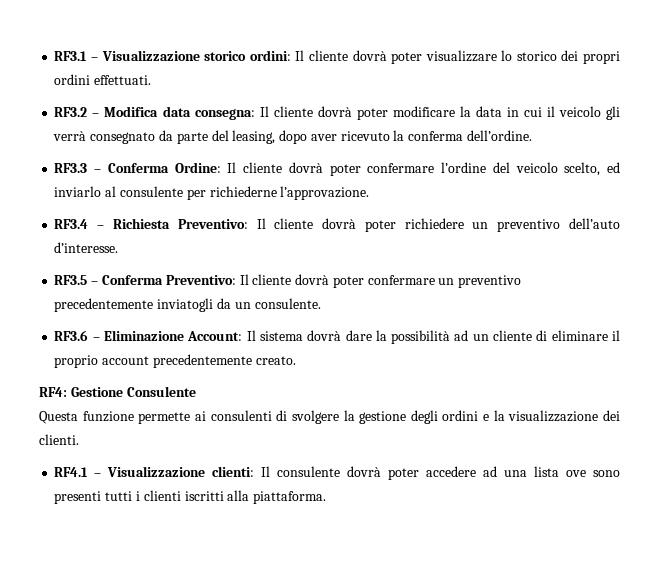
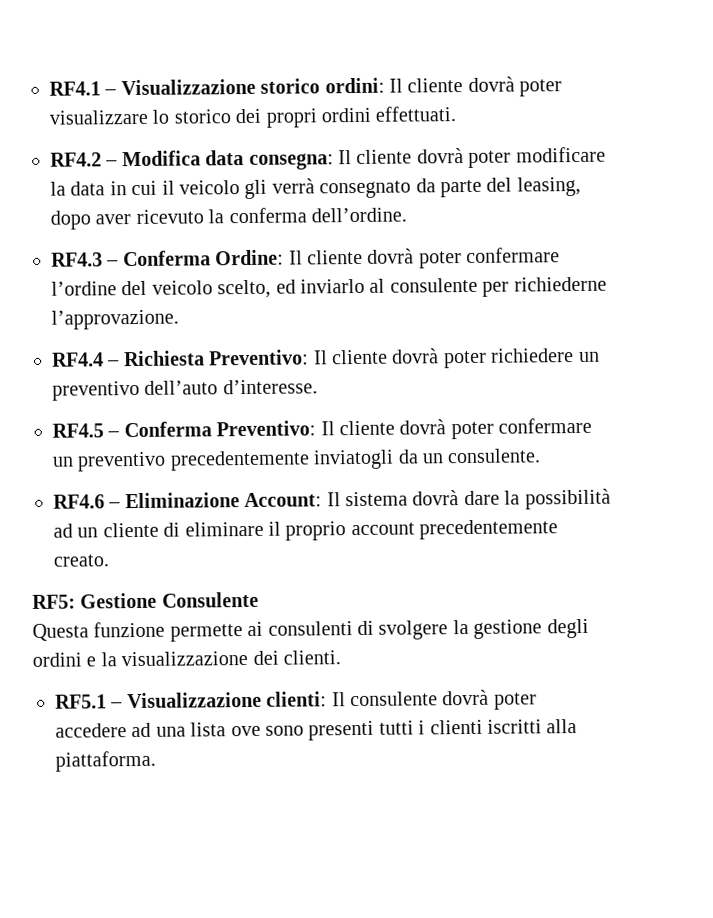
- RF3.1 – Visualizzazione storico ordini: Il cliente dovrà poter visualizzare lo storico dei propri ordini effettuati.
+ RF4.1 – Visualizzazione storico ordini: Il cliente dovrà poter visualizzare lo storico dei propri ordini effettuati.
- RF3.2 – Modifica data consegna: Il cliente dovrà poter modificare la data in cui il veicolo gli verrà consegnato da parte del leasing, dopo aver ricevuto la conferma dell’ordine.
+ RF4.2 – Modifica data consegna: Il cliente dovrà poter modificare la data in cui il veicolo gli verrà consegnato da parte del leasing, dopo aver ricevuto la conferma dell’ordine.
- RF3.3 – Conferma Ordine: Il cliente dovrà poter confermare l’ordine del veicolo scelto, ed inviarlo al consulente per richiederne l’approvazione.
+ RF4.3 – Conferma Ordine: Il cliente dovrà poter confermare l’ordine del veicolo scelto, ed inviarlo al consulente per richiederne l’approvazione.
- RF3.4 – Richiesta Preventivo: Il cliente dovrà poter richiedere un preventivo dell’auto d’interesse.
+ RF4.4 – Richiesta Preventivo: Il cliente dovrà poter richiedere un preventivo dell’auto d’interesse.
- RF3.5 – Conferma Preventivo: Il cliente dovrà poter confermare un preventivo precedentemente inviatogli da un consulente.
+ RF4.5 – Conferma Preventivo: Il cliente dovrà poter confermare un preventivo precedentemente inviatogli da un consulente.
- RF3.6 – Eliminazione Account: Il sistema dovrà dare la possibilità ad un cliente di eliminare il proprio account precedentemente creato.
+ RF4.6 – Eliminazione Account: Il sistema dovrà dare la possibilità ad un cliente di eliminare il proprio account precedentemente creato.
- RF4: Gestione Consulente
+ RF5: Gestione Consulente
- RF4.1 – Visualizzazione clienti: Il consulente dovrà poter accedere ad una lista ove sono presenti tutti i clienti iscritti alla piattaforma.
+ RF5.1 – Visualizzazione clienti: Il consulente dovrà poter accedere ad una lista ove sono presenti tutti i clienti iscritti alla piattaforma.

